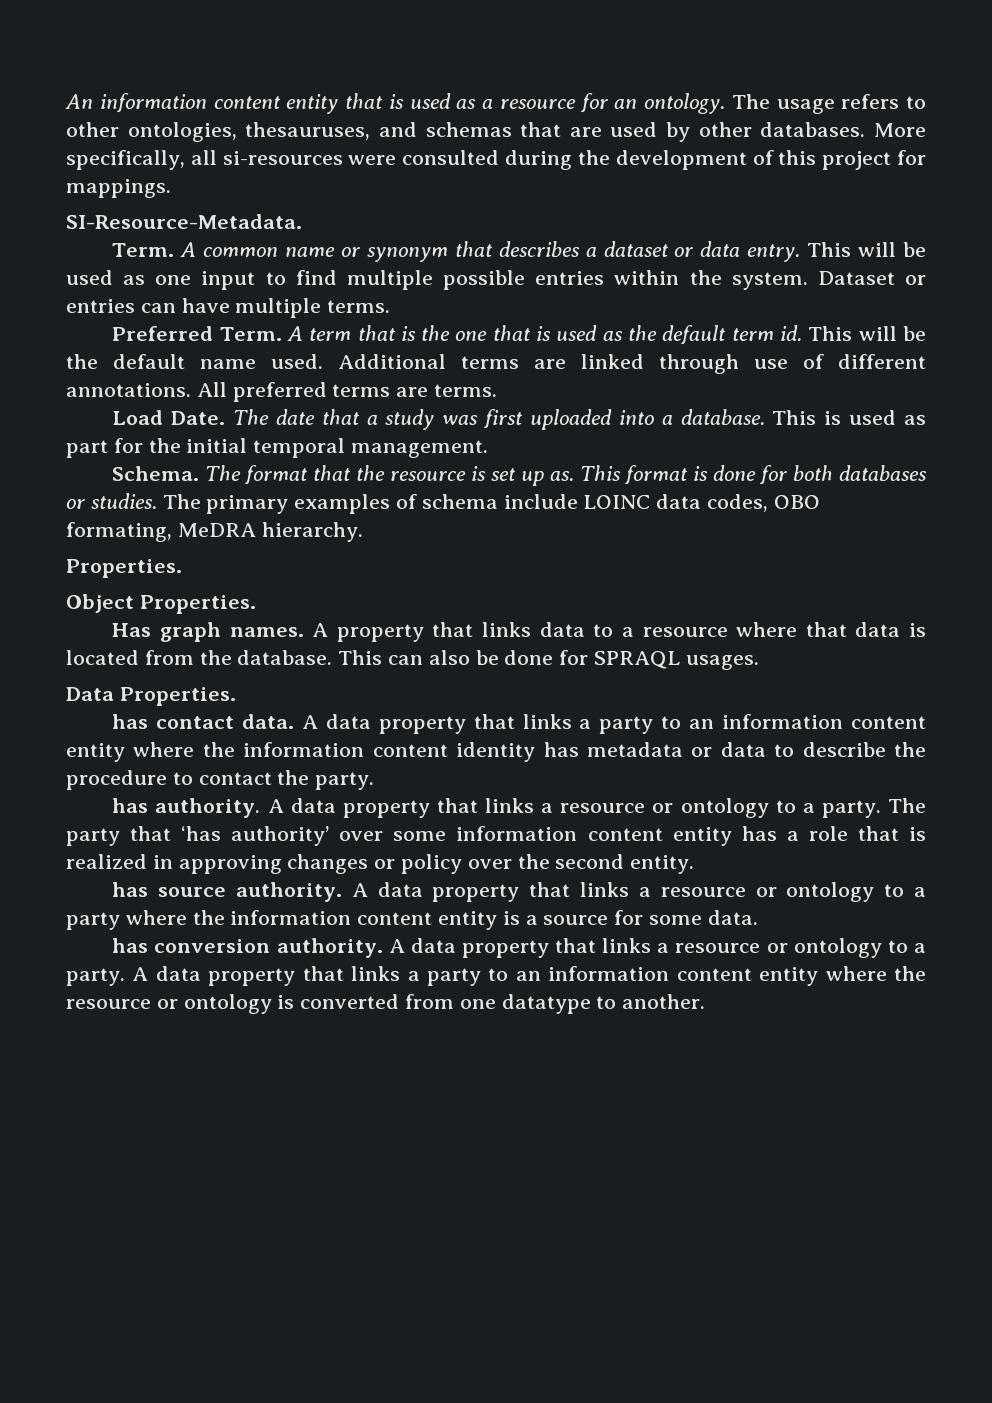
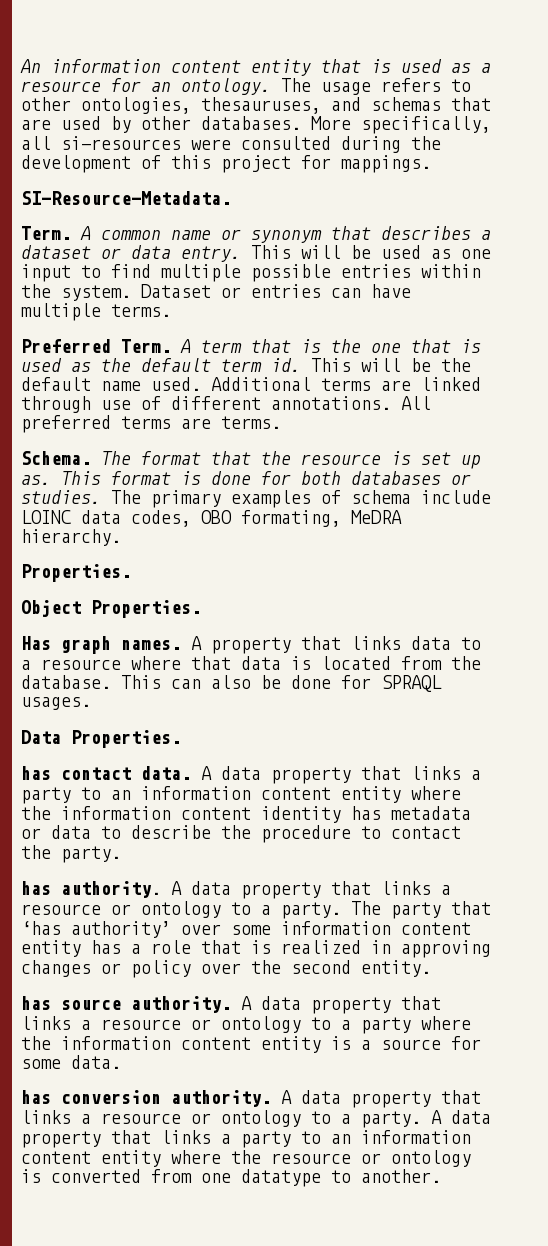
- Load Date. The date that a study was first uploaded into a database. This is used as part for the initial temporal management.

